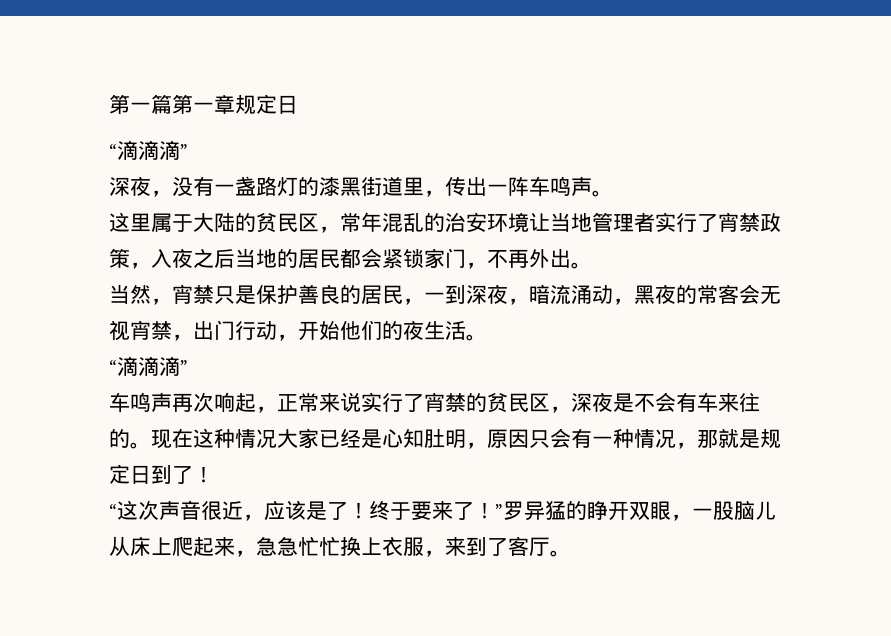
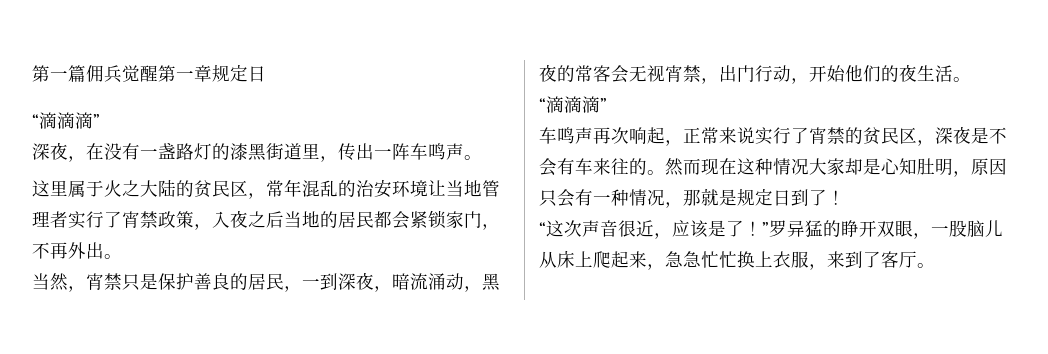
- 第一篇第一章规定日
+ 第一篇佣兵觉醒第一章规定日
- 深夜，没有一盏路灯的漆黑街道里，传出一阵车鸣声。
+ 深夜，在没有一盏路灯的漆黑街道里，传出一阵车鸣声。
- 这里属于大陆的贫民区，常年混乱的治安环境让当地管理者实行了宵禁政策，入夜之后当地的居民都会紧锁家门，不再外出。
+ 这里属于火之大陆的贫民区，常年混乱的治安环境让当地管理者实行了宵禁政策，入夜之后当地的居民都会紧锁家门，不再外出。
- 现在这种情况大家已经是心知肚明，原因只会有一种情况，那就是规定日到了！
+ 然而现在这种情况大家却是心知肚明，原因只会有一种情况，那就是规定日到了！
- “这次声音很近，应该是了！终于要来了！”罗异猛的睁开双眼，一股脑儿从床上爬起来，急急忙忙换上衣服，来到了客厅。
+ “这次声音很近，应该是了！”罗异猛的睁开双眼，一股脑儿从床上爬起来，急急忙忙换上衣服，来到了客厅。

